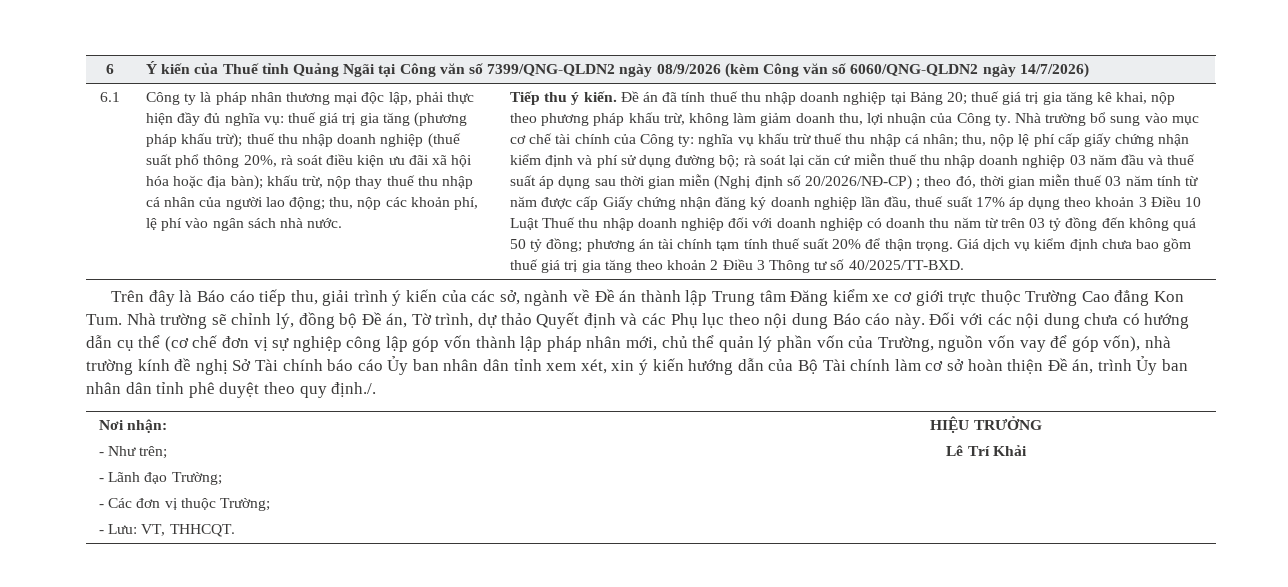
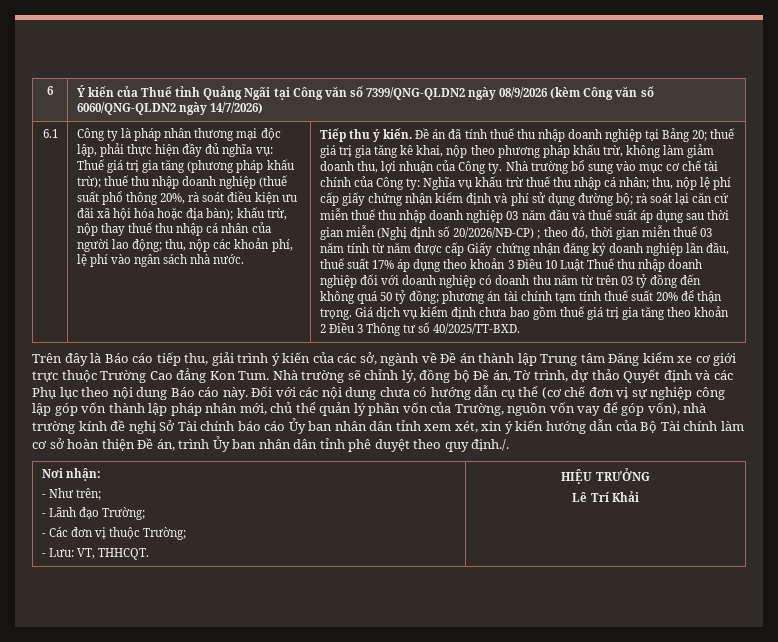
- thuế giá trị gia tăng (phương pháp khấu trừ);
+ Thuế giá trị gia tăng (phương pháp khấu trừ);
- nghĩa vụ khấu trừ thuế thu nhập cá nhân;
+ Nghĩa vụ khấu trừ thuế thu nhập cá nhân;

